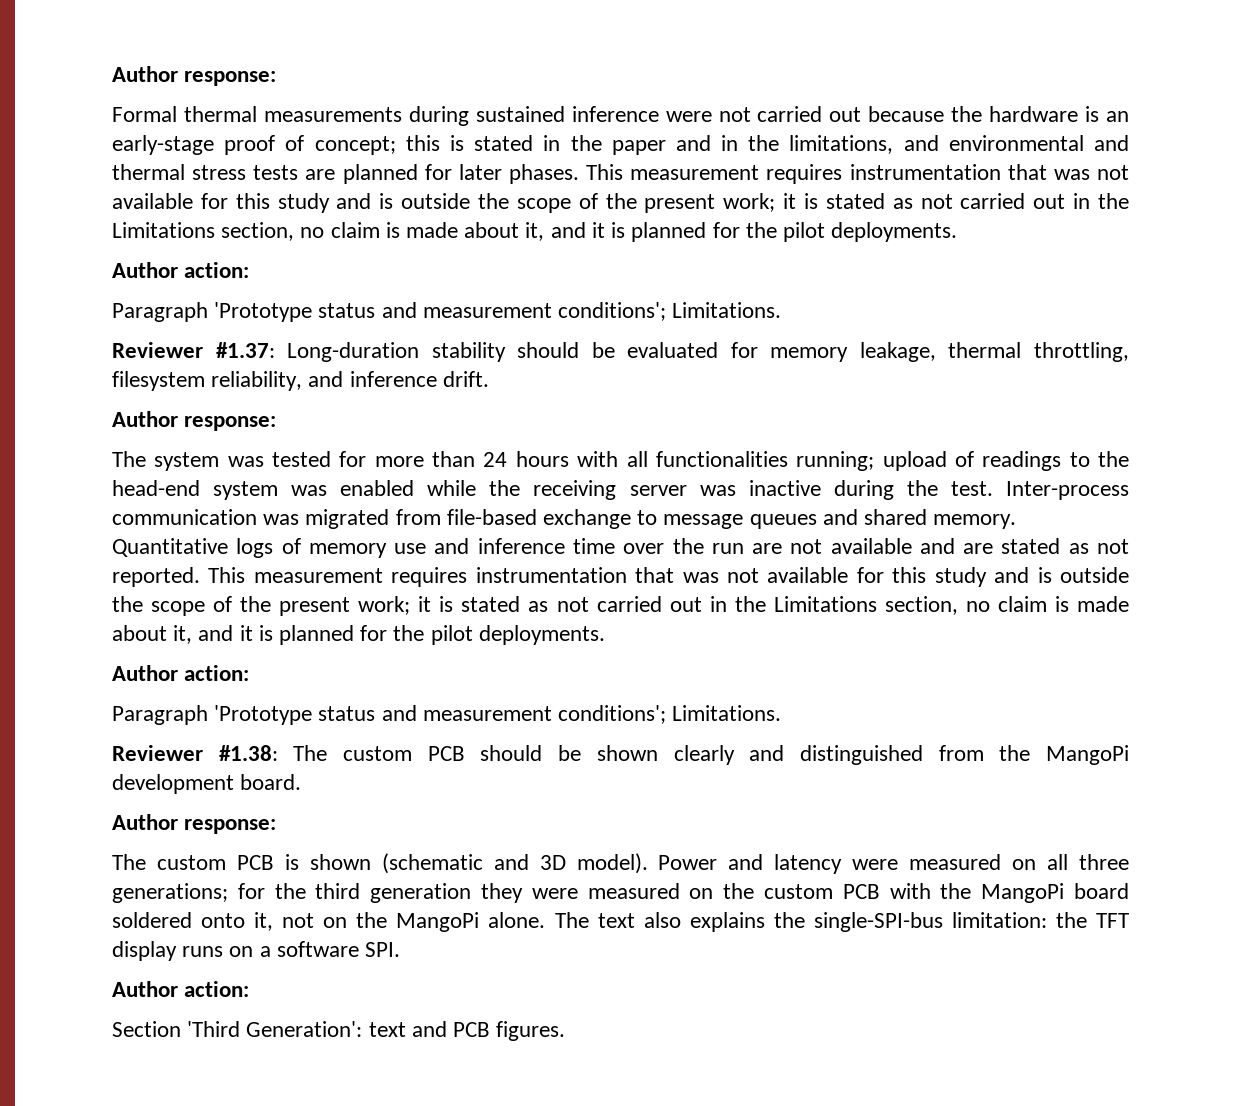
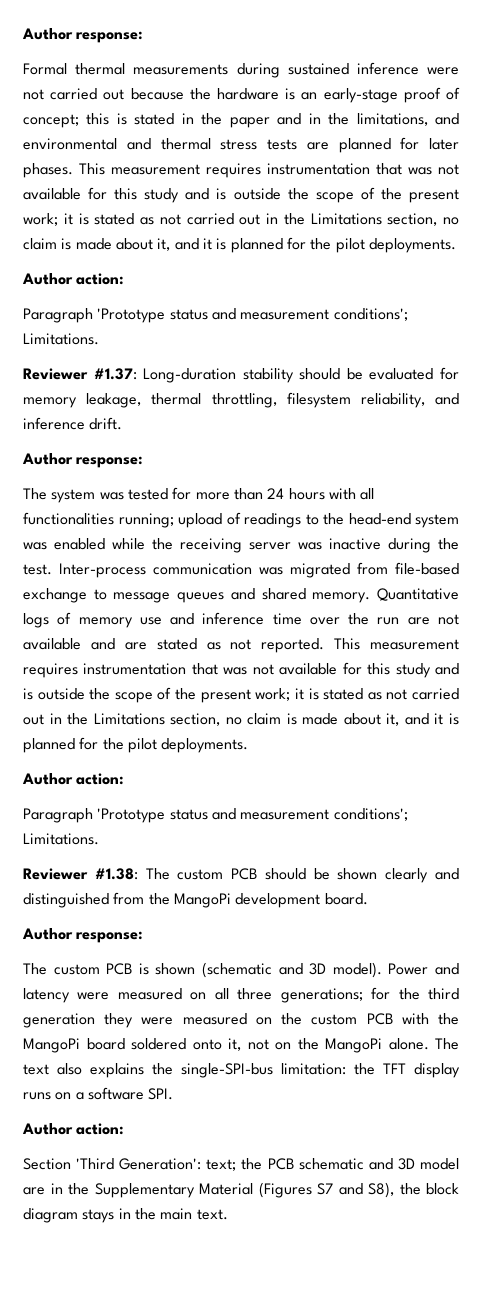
- Section 'Third Generation': text and PCB figures.
+ Section 'Third Generation': text; the PCB schematic and 3D model are in the Supplementary Material (Figures S7 and S8), the block diagram stays in the main text.

